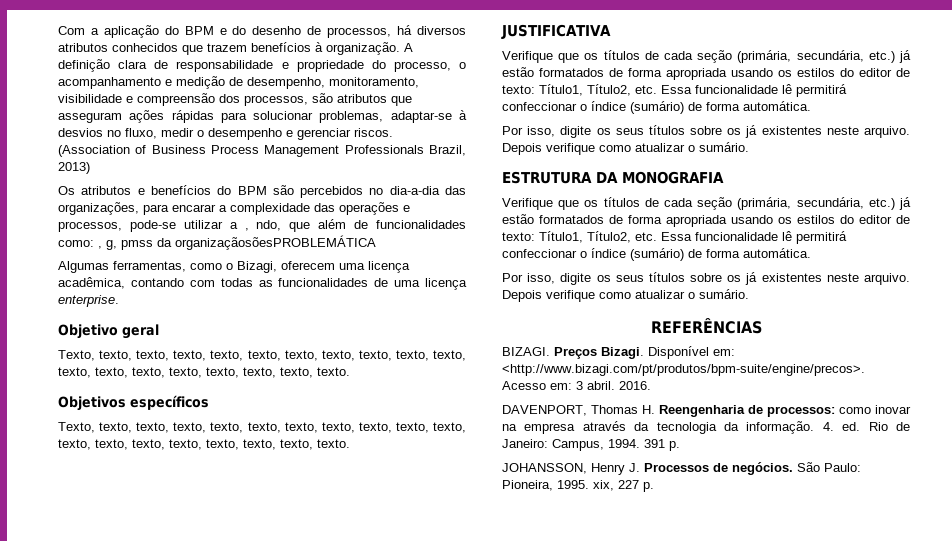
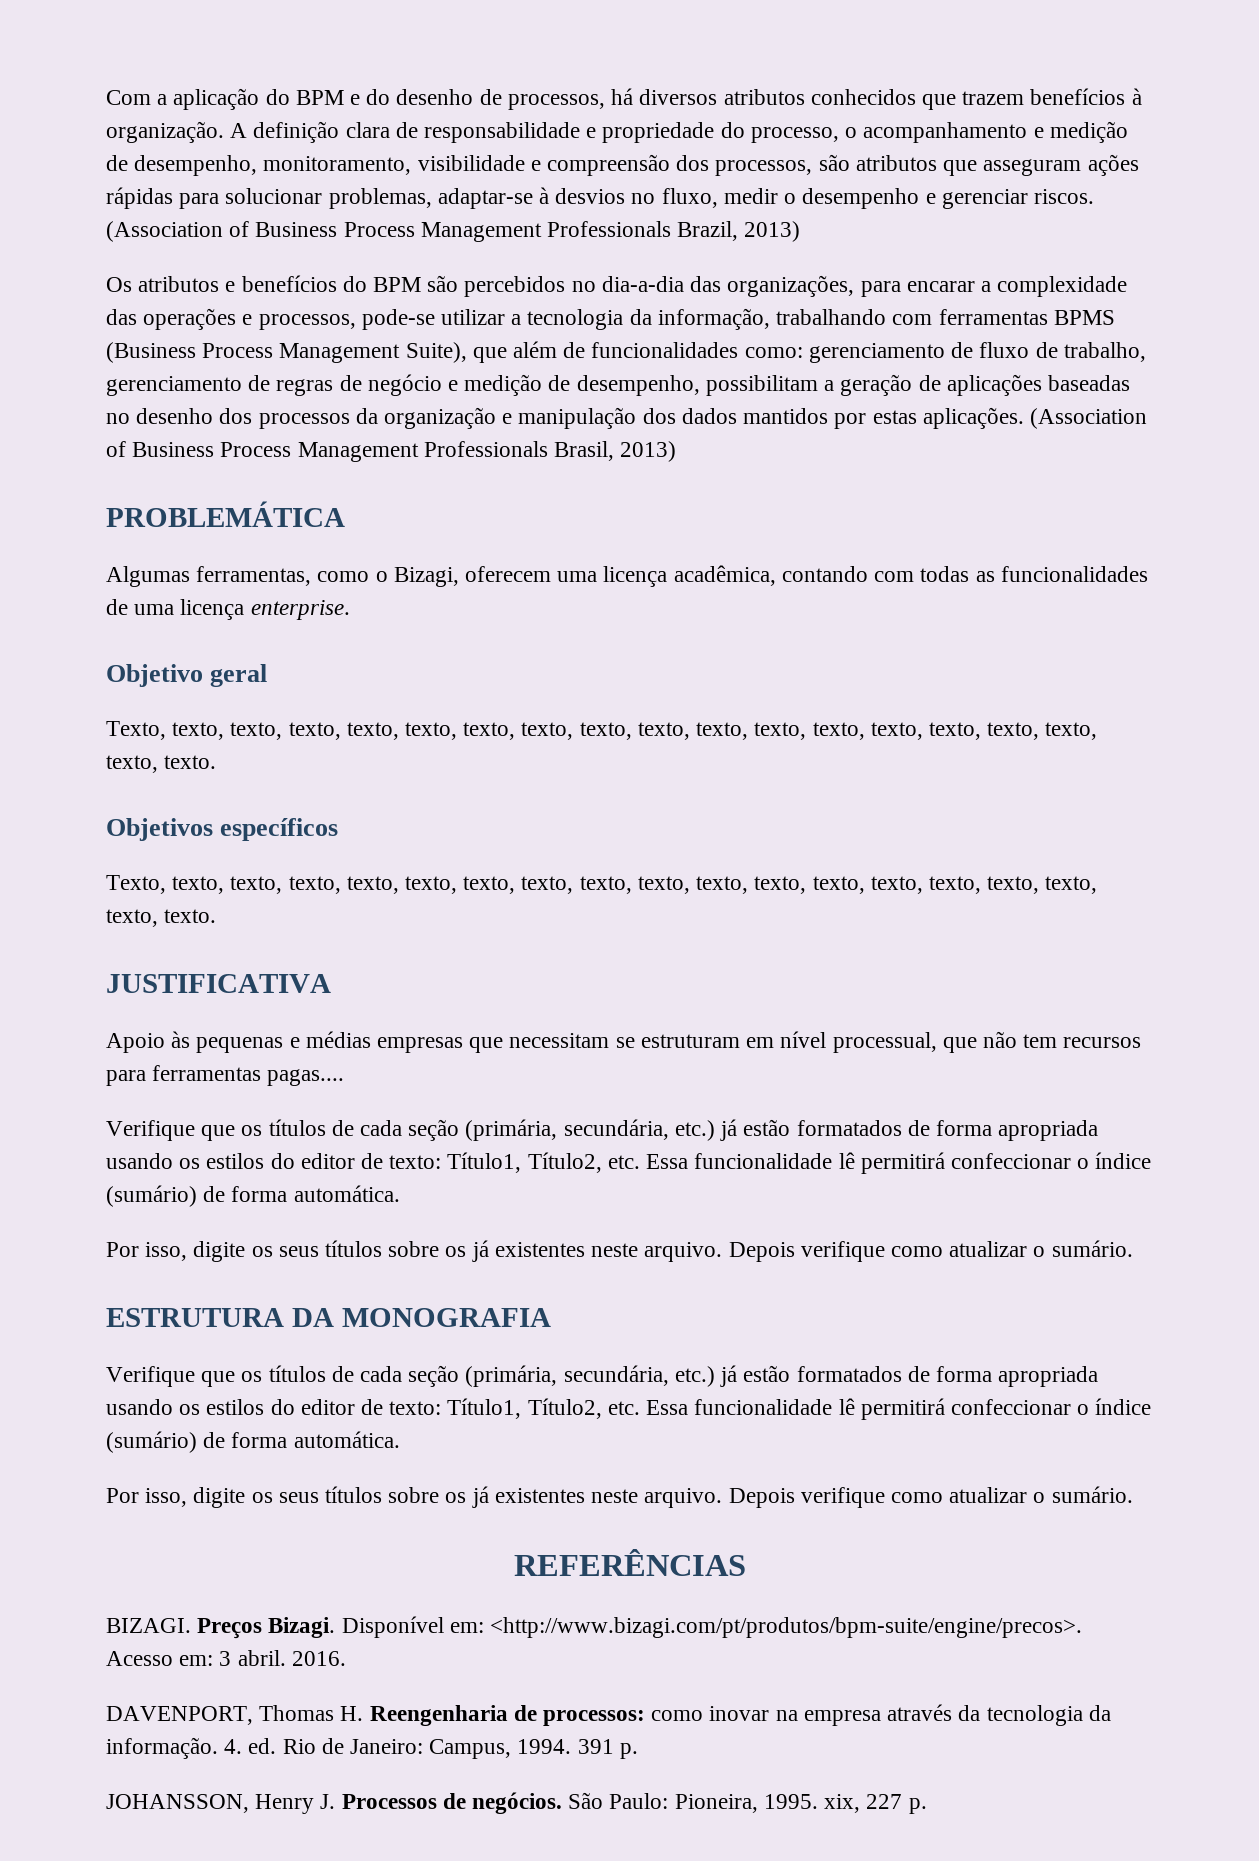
- Os atributos e benefícios do BPM são percebidos no dia-a-dia das organizações, para encarar a complexidade das operações e processos, pode-se utilizar a , ndo, que além de funcionalidades como: , g, pmss da organizaçãosõesPROBLEMÁTICA
+ Os atributos e benefícios do BPM são percebidos no dia-a-dia das organizações, para encarar a complexidade das operações e processos, pode-se utilizar a tecnologia da informação, trabalhando com ferramentas BPMS (Business Process Management Suite), que além de funcionalidades como: gerenciamento de fluxo de trabalho, gerenciamento de regras de negócio e medição de desempenho, possibilitam a geração de aplicações baseadas no desenho dos processos da organização e manipulação dos dados mantidos por estas aplicações. (Association of Business Process Management Professionals Brasil, 2013)
+ PROBLEMÁTICA
+ Apoio às pequenas e médias empresas que necessitam se estruturam em nível processual, que não tem recursos para ferramentas pagas....

